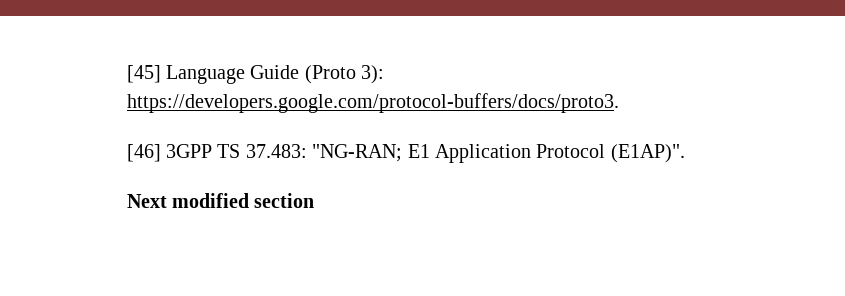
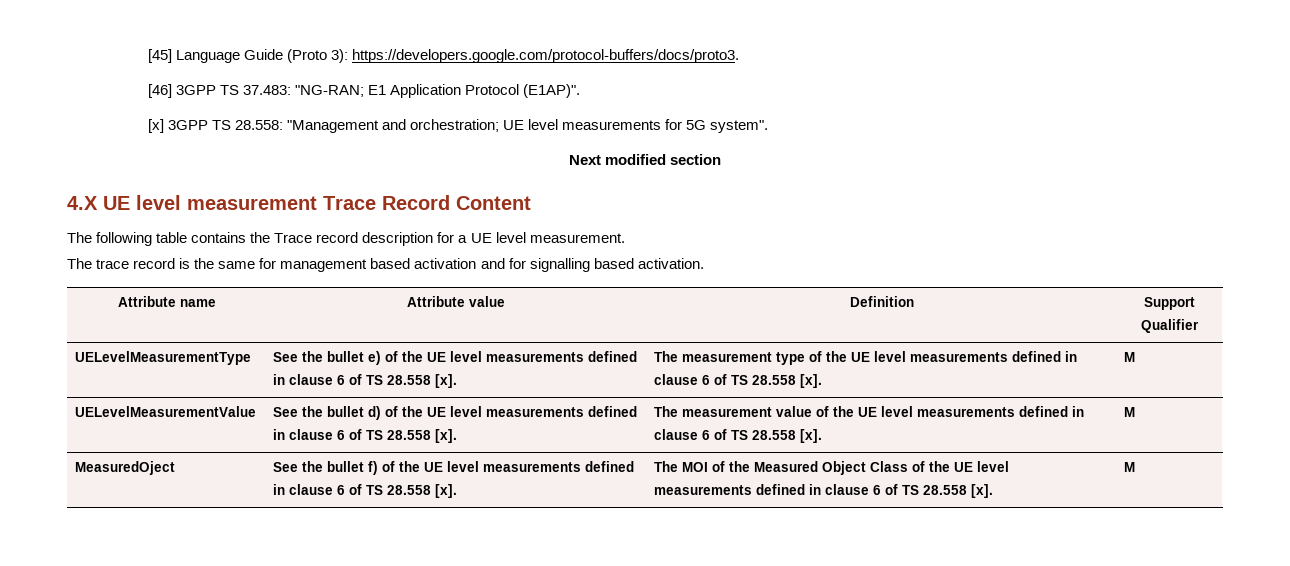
+ [x] 3GPP TS 28.558: "Management and orchestration; UE level measurements for 5G system".
  Next modified section
+ 4.X UE level measurement Trace Record Content
+ The following table contains the Trace record description for a UE level measurement.
+ The trace record is the same for management based activation and for signalling based activation.
+ Attribute name | Attribute value | Definition | Support Qualifier
+ UELevelMeasurementType | See the bullet e) of the UE level measurements defined in clause 6 of TS 28.558 [x]. | The measurement type of the UE level measurements defined in clause 6 of TS 28.558 [x]. | M
+ UELevelMeasurementValue | See the bullet d) of the UE level measurements defined in clause 6 of TS 28.558 [x]. | The measurement value of the UE level measurements defined in clause 6 of TS 28.558 [x]. | M
+ MeasuredOject | See the bullet f) of the UE level measurements defined in clause 6 of TS 28.558 [x]. | The MOI of the Measured Object Class of the UE level measurements defined in clause 6 of TS 28.558 [x]. | M

